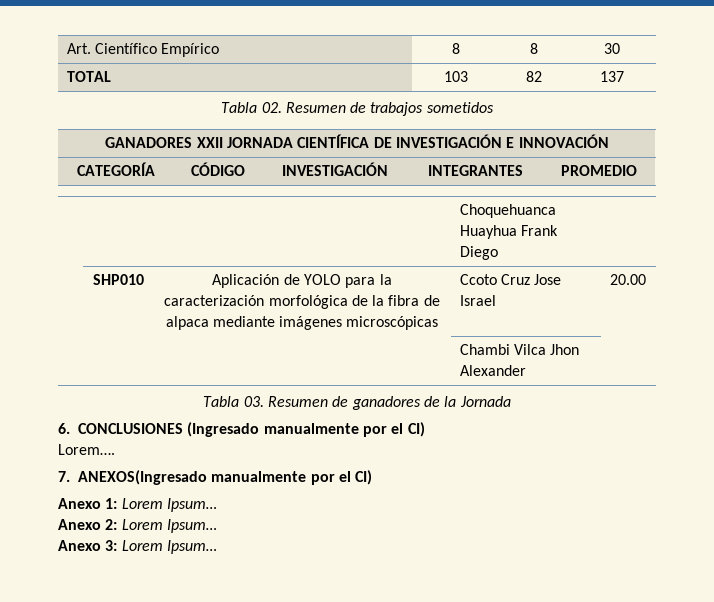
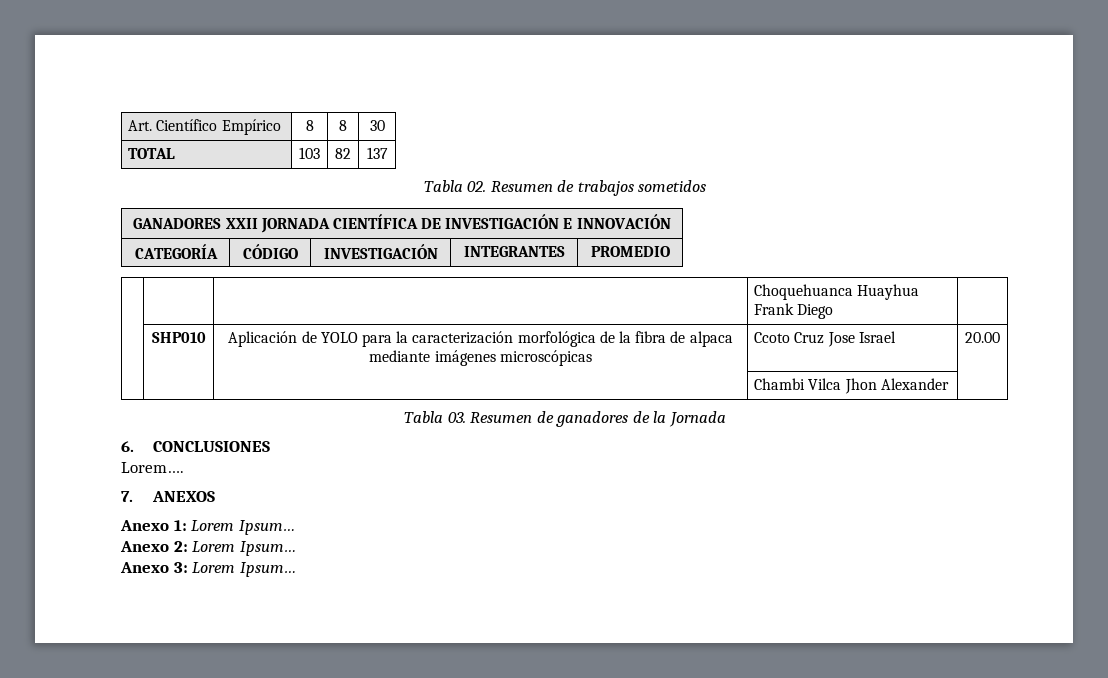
- 6. CONCLUSIONES (Ingresado manualmente por el CI)
+ 6. CONCLUSIONES
  Lorem….
- 7. ANEXOS(Ingresado manualmente por el CI)
+ 7. ANEXOS

